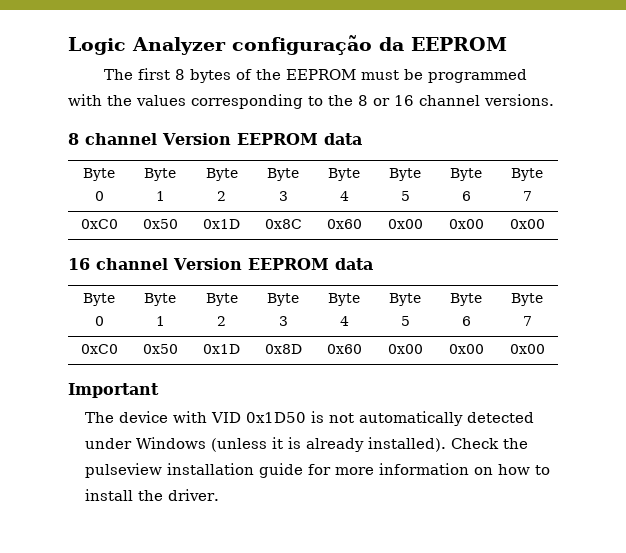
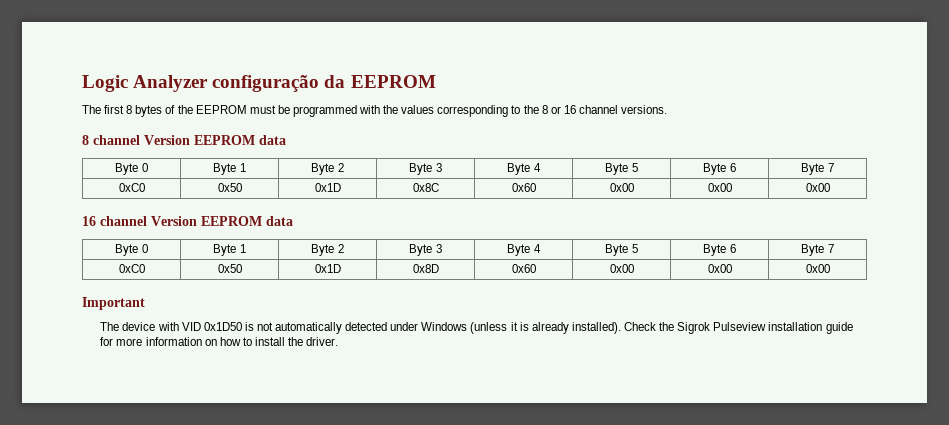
- Check the pulseview installation guide for more information on how to install the driver.
+ Check the Sigrok Pulseview installation guide for more information on how to install the driver.

